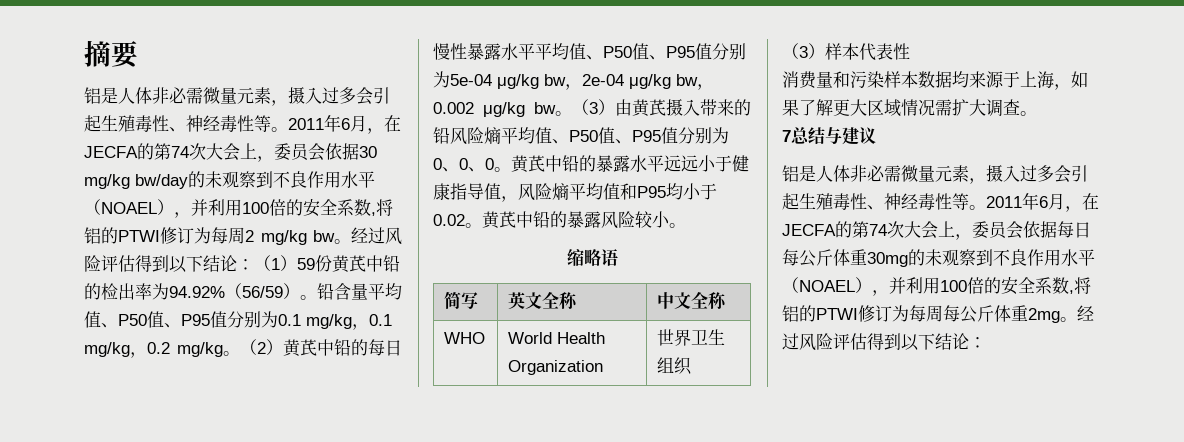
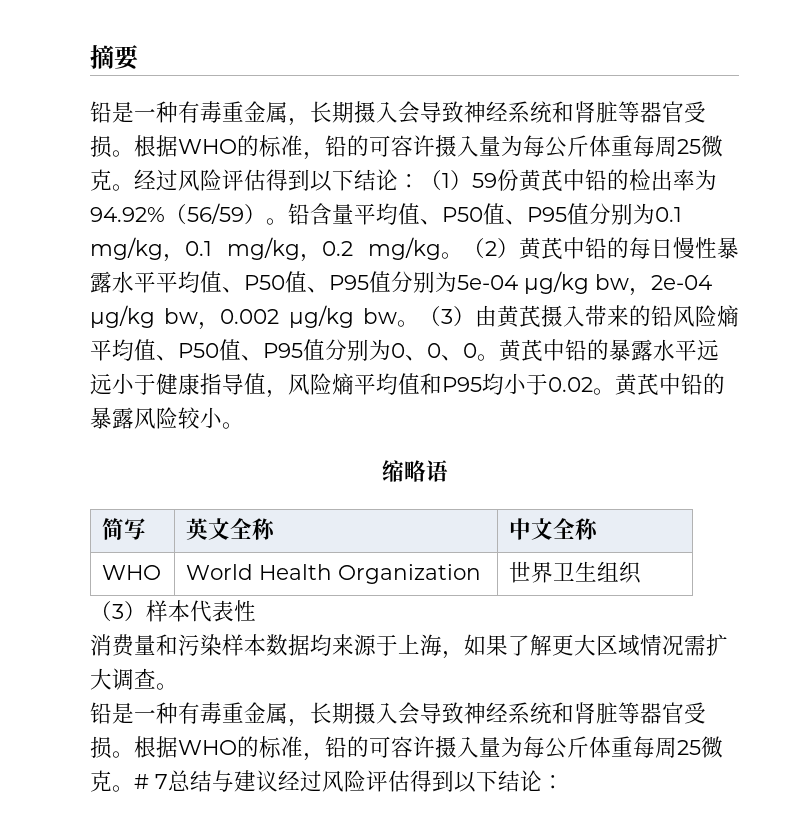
  摘要
- 铝是人体非必需微量元素，摄入过多会引起生殖毒性、神经毒性等。2011年6月，在JECFA的第74次大会上，委员会依据30 mg/kg bw/day的未观察到不良作用水平（NOAEL），并利用100倍的安全系数,将铝的PTWI修订为每周2 mg/kg bw。
+ 铅是一种有毒重金属，长期摄入会导致神经系统和肾脏等器官受损。根据WHO的标准，铅的可容许摄入量为每公斤体重每周25微克。
- 7总结与建议
- 铝是人体非必需微量元素，摄入过多会引起生殖毒性、神经毒性等。2011年6月，在JECFA的第74次大会上，委员会依据每日每公斤体重30mg的未观察到不良作用水平（NOAEL），并利用100倍的安全系数,将铝的PTWI修订为每周每公斤体重2mg。经过风险评估得到以下结论：
+ 铅是一种有毒重金属，长期摄入会导致神经系统和肾脏等器官受损。根据WHO的标准，铅的可容许摄入量为每公斤体重每周25微克。# 7总结与建议经过风险评估得到以下结论：

